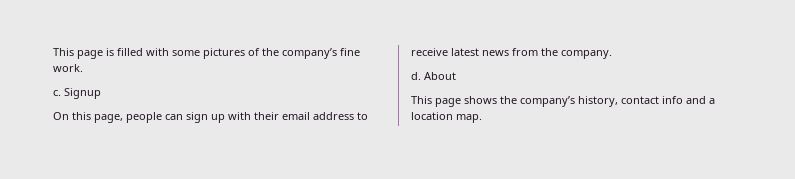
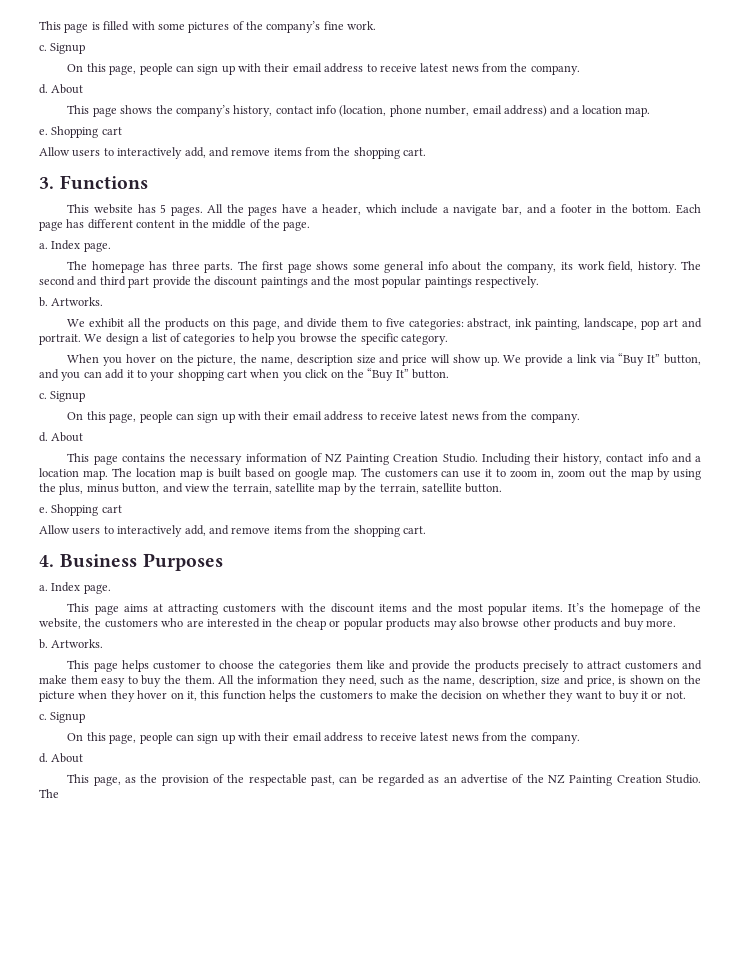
- This page shows the company’s history, contact info and a location map.
+ This page shows the company’s history, contact info (location, phone number, email address) and a location map.
+ e. Shopping cart
+ Allow users to interactively add, and remove items from the shopping cart.
+ 3. Functions
+ This website has 5 pages. All the pages have a header, which include a navigate bar, and a footer in the bottom. Each page has different content in the middle of the page.
+ a. Index page.
+ The homepage has three parts. The first page shows some general info about the company, its work field, history. The second and third part provide the discount paintings and the most popular paintings respectively.
+ b. Artworks.
+ We exhibit all the products on this page, and divide them to five categories: abstract, ink painting, landscape, pop art and portrait. We design a list of categories to help you browse the specific category.
+ When you hover on the picture, the name, description size and price will show up. We provide a link via “Buy It” button, and you can add it to your shopping cart when you click on the “Buy It” button.
+ c. Signup
+ On this page, people can sign up with their email address to receive latest news from the company.
+ d. About
+ This page contains the necessary information of NZ Painting Creation Studio. Including their history, contact info and a location map. The location map is built based on google map. The customers can use it to zoom in, zoom out the map by using the plus, minus button, and view the terrain, satellite map by the terrain, satellite button.
+ e. Shopping cart
+ Allow users to interactively add, and remove items from the shopping cart.
+ 4. Business Purposes
+ a. Index page.
+ This page aims at attracting customers with the discount items and the most popular items. It’s the homepage of the website, the customers who are interested in the cheap or popular products may also browse other products and buy more.
+ b. Artworks.
+ This page helps customer to choose the categories them like and provide the products precisely to attract customers and make them easy to buy the them. All the information they need, such as the name, description, size and price, is shown on the picture when they hover on it, this function helps the customers to make the decision on whether they want to buy it or not.
+ c. Signup
+ On this page, people can sign up with their email address to receive latest news from the company.
+ d. About
+ This page, as the provision of the respectable past, can be regarded as an advertise of the NZ Painting Creation Studio. The

